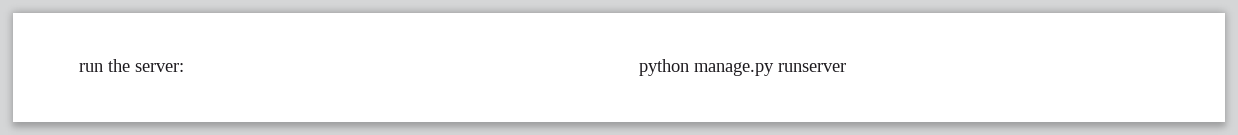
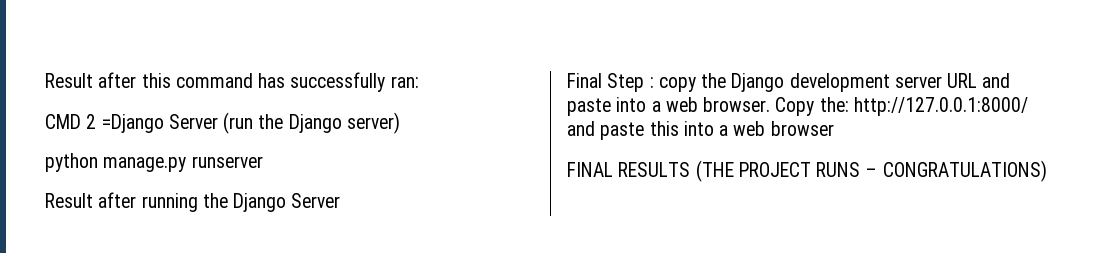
- run the server:
+ Result after this command has successfully ran:
+ CMD 2 =Django Server (run the Django server)
  python manage.py runserver
+ Result after running the Django Server
+ Final Step : copy the Django development server URL and paste into a web browser. Copy the: http://127.0.0.1:8000/ and paste this into a web browser
+ FINAL RESULTS (THE PROJECT RUNS – CONGRATULATIONS)

